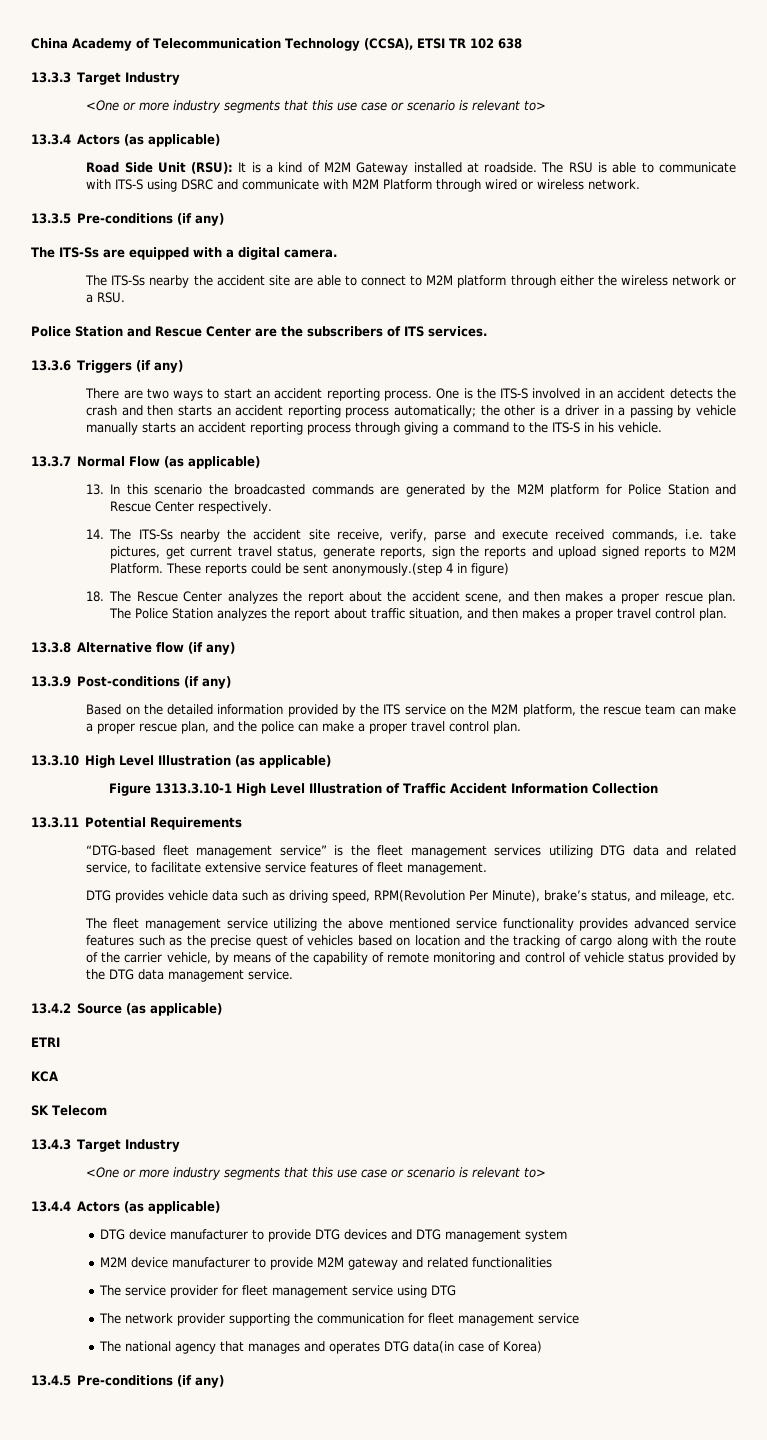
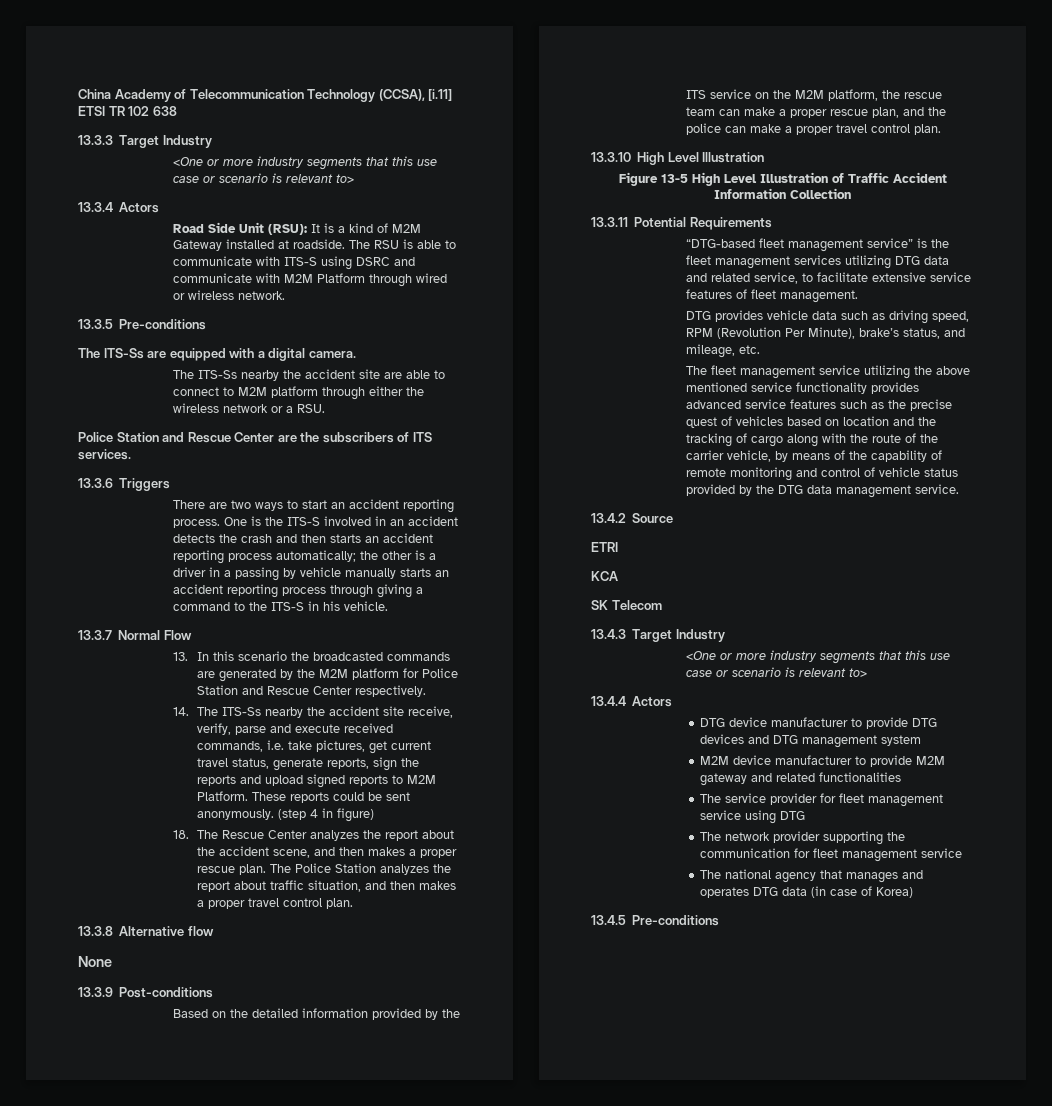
- China Academy of Telecommunication Technology (CCSA), ETSI TR 102 638
+ China Academy of Telecommunication Technology (CCSA), [i.11] ETSI TR 102 638
- 13.3.4 Actors (as applicable)
+ 13.3.4 Actors
- 13.3.5 Pre-conditions (if any)
+ 13.3.5 Pre-conditions
- 13.3.6 Triggers (if any)
+ 13.3.6 Triggers
- 13.3.7 Normal Flow (as applicable)
+ 13.3.7 Normal Flow
- These reports could be sent anonymously.(step 4 in figure)
+ These reports could be sent anonymously. (step 4 in figure)
- 13.3.8 Alternative flow (if any)
+ 13.3.8 Alternative flow
+ None
- 13.3.9 Post-conditions (if any)
+ 13.3.9 Post-conditions
- 13.3.10 High Level Illustration (as applicable)
+ 13.3.10 High Level Illustration
- Figure 1313.3.10-1 High Level Illustration of Traffic Accident Information Collection
+ Figure 13-5 High Level Illustration of Traffic Accident Information Collection
- DTG provides vehicle data such as driving speed, RPM(Revolution Per Minute), brake’s status, and mileage, etc.
+ DTG provides vehicle data such as driving speed, RPM (Revolution Per Minute), brake’s status, and mileage, etc.
- 13.4.2 Source (as applicable)
+ 13.4.2 Source
- 13.4.4 Actors (as applicable)
+ 13.4.4 Actors
- The national agency that manages and operates DTG data(in case of Korea)
+ The national agency that manages and operates DTG data (in case of Korea)
- 13.4.5 Pre-conditions (if any)
+ 13.4.5 Pre-conditions

